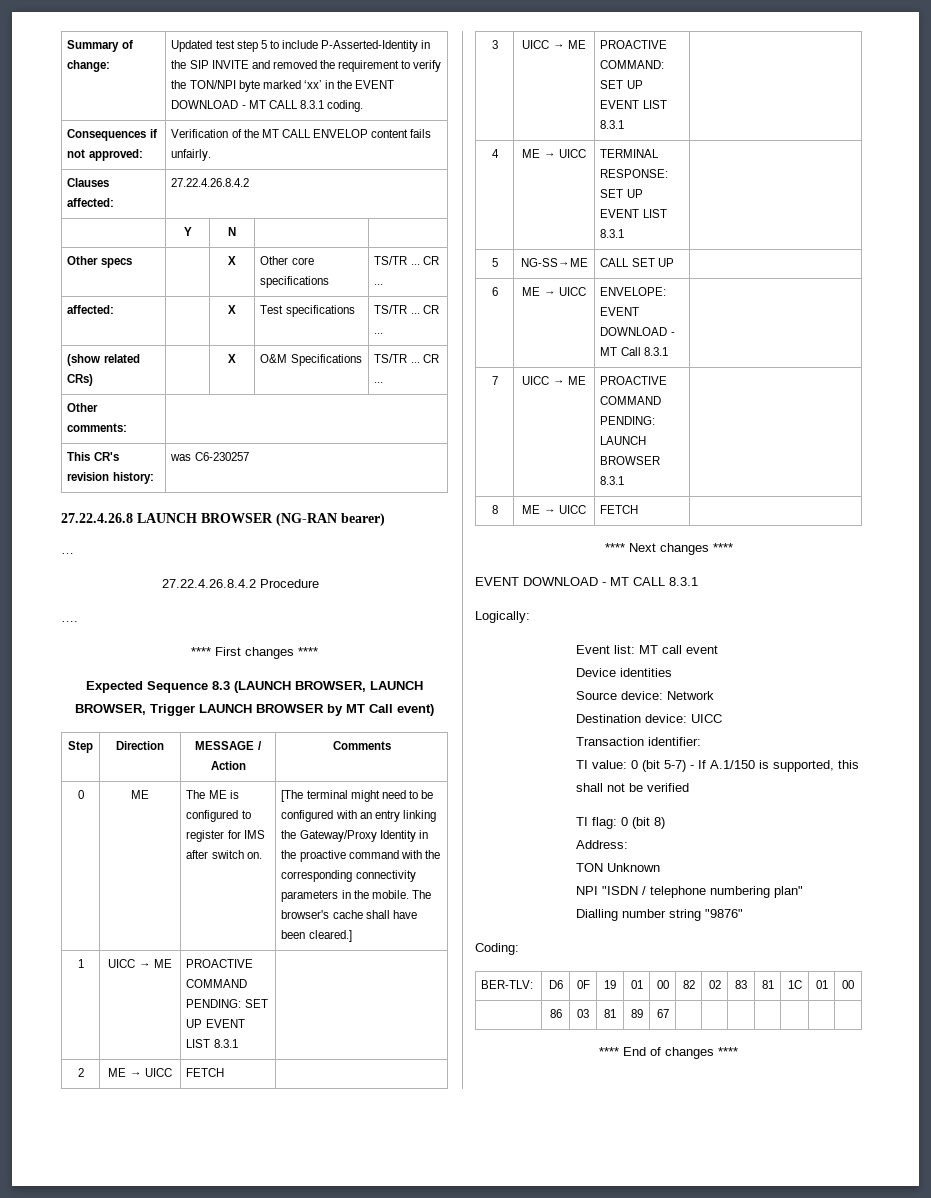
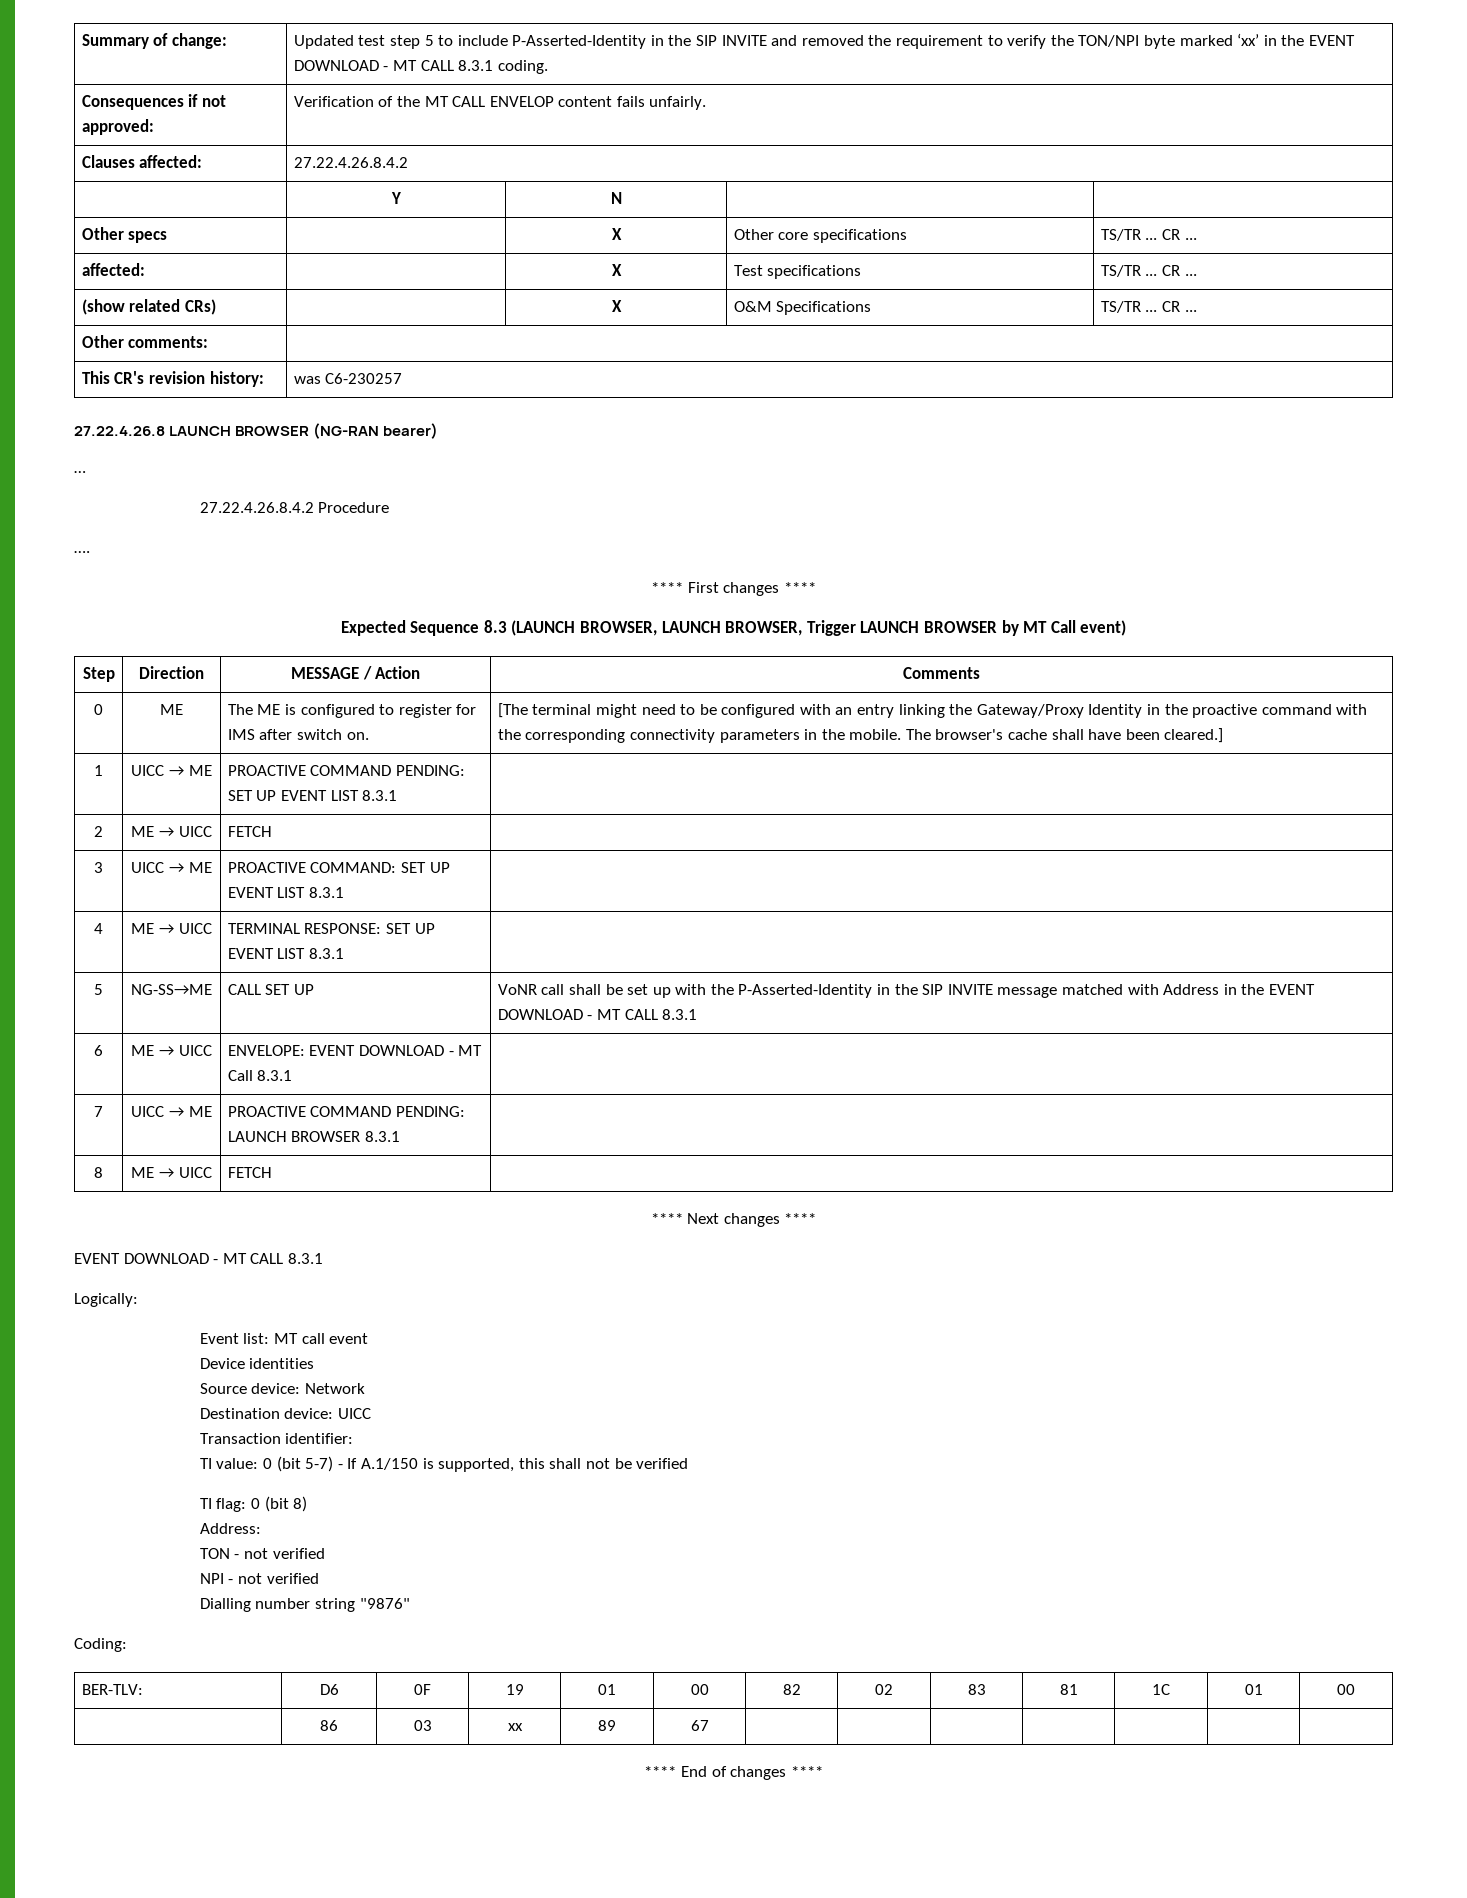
- 5 | NG-SS→ME | CALL SET UP |
+ 5 | NG-SS→ME | CALL SET UP | VoNR call shall be set up with the P-Asserted-Identity in the SIP INVITE message matched with Address in the EVENT DOWNLOAD - MT CALL 8.3.1
- TON Unknown
- NPI "ISDN / telephone numbering plan"
+ TON - not verified
+ NPI - not verified
- | 86 | 03 | 81 | 89 | 67 | | | | | | |
+ | 86 | 03 | xx | 89 | 67 | | | | | | |

